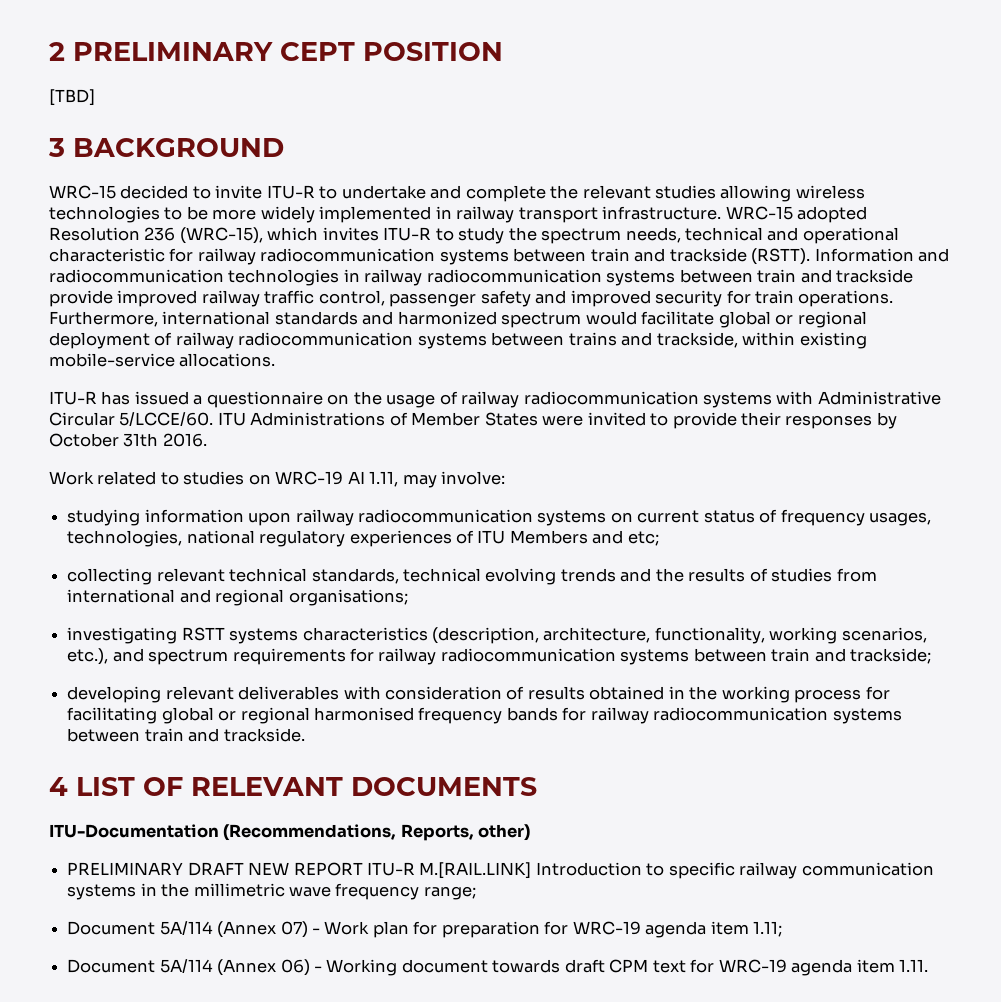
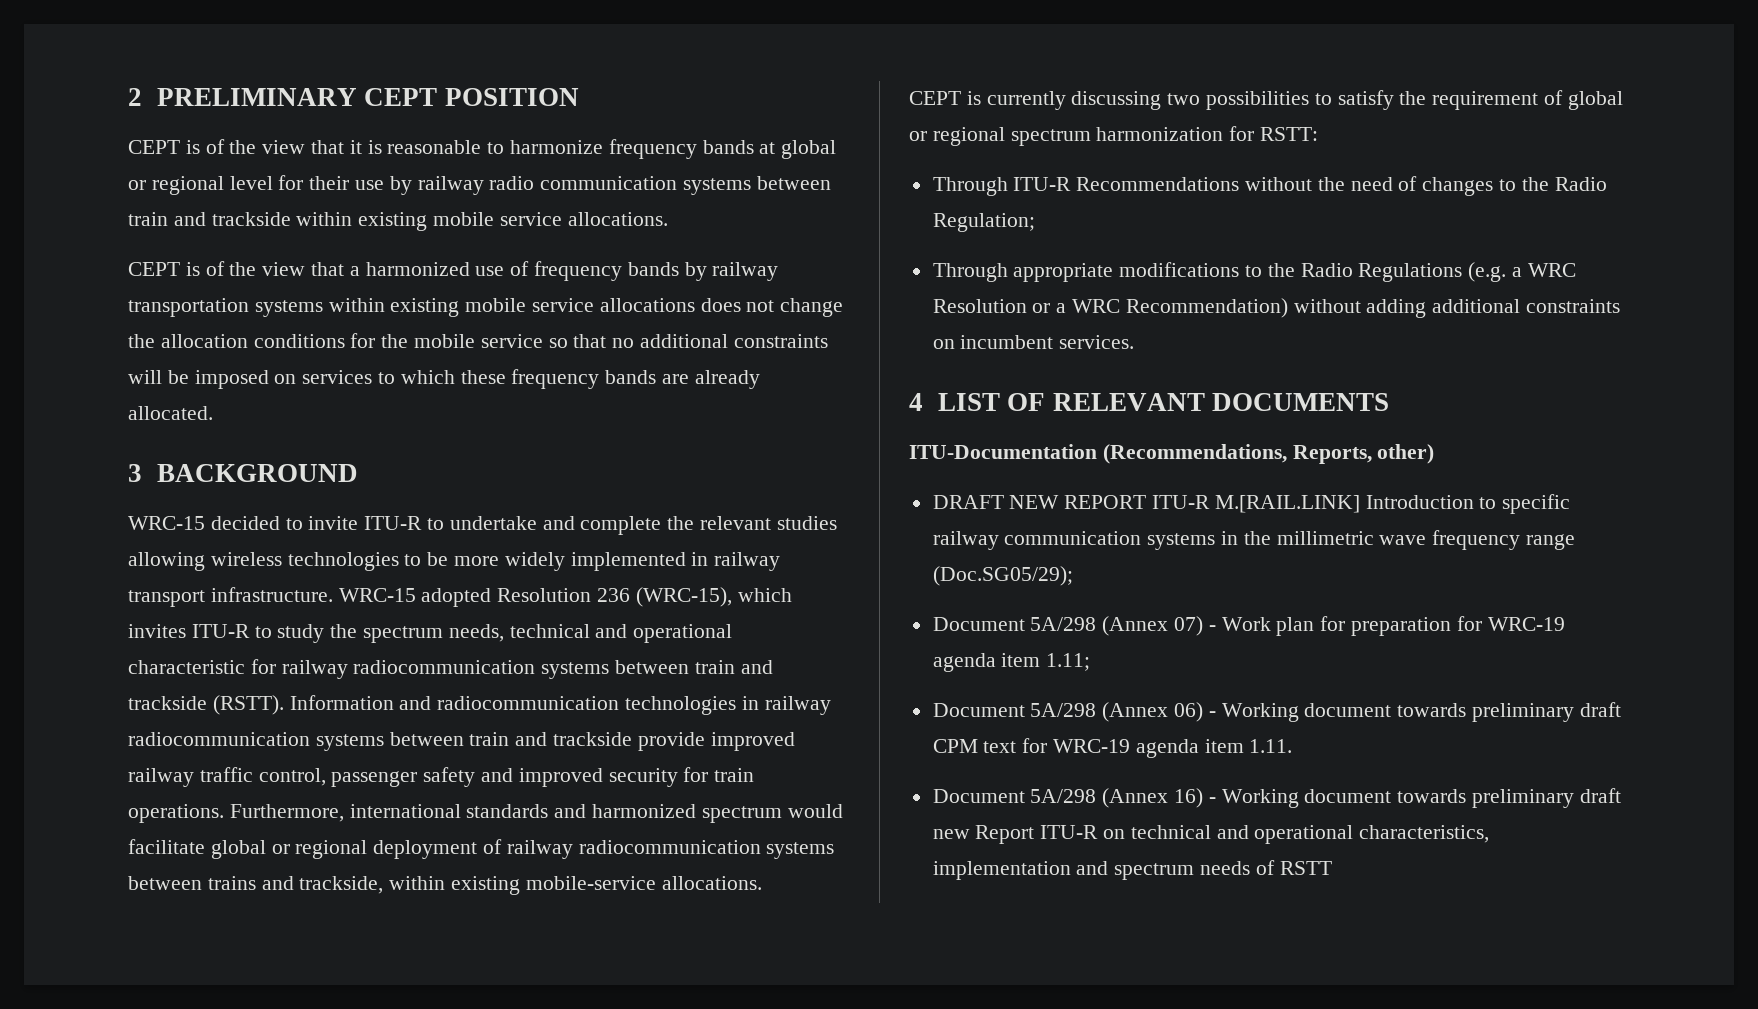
- [TBD]
+ CEPT is of the view that it is reasonable to harmonize frequency bands at global or regional level for their use by railway radio communication systems between train and trackside within existing mobile service allocations.
+ CEPT is of the view that a harmonized use of frequency bands by railway transportation systems within existing mobile service allocations does not change the allocation conditions for the mobile service so that no additional constraints will be imposed on services to which these frequency bands are already allocated.
- ITU-R has issued a questionnaire on the usage of railway radiocommunication systems with Administrative Circular 5/LCCE/60. ITU Administrations of Member States were invited to provide their responses by October 31th 2016.
- Work related to studies on WRC-19 AI 1.11, may involve:
- studying information upon railway radiocommunication systems on current status of frequency usages, technologies, national regulatory experiences of ITU Members and etc;
- collecting relevant technical standards, technical evolving trends and the results of studies from international and regional organisations;
- investigating RSTT systems characteristics (description, architecture, functionality, working scenarios, etc.), and spectrum requirements for railway radiocommunication systems between train and trackside;
- developing relevant deliverables with consideration of results obtained in the working process for facilitating global or regional harmonised frequency bands for railway radiocommunication systems between train and trackside.
+ CEPT is currently discussing two possibilities to satisfy the requirement of global or regional spectrum harmonization for RSTT:
+ Through ITU-R Recommendations without the need of changes to the Radio Regulation;
+ Through appropriate modifications to the Radio Regulations (e.g. a WRC Resolution or a WRC Recommendation) without adding additional constraints on incumbent services.
- PRELIMINARY DRAFT NEW REPORT ITU-R M.[RAIL.LINK] Introduction to specific railway communication systems in the millimetric wave frequency range;
- Document 5A/114 (Annex 07) - Work plan for preparation for WRC-19 agenda item 1.11;
+ DRAFT NEW REPORT ITU-R M.[RAIL.LINK] Introduction to specific railway communication systems in the millimetric wave frequency range (Doc.SG05/29);
+ Document 5A/298 (Annex 07) - Work plan for preparation for WRC-19 agenda item 1.11;
- Document 5A/114 (Annex 06) - Working document towards draft CPM text for WRC-19 agenda item 1.11.
+ Document 5A/298 (Annex 06) - Working document towards preliminary draft CPM text for WRC-19 agenda item 1.11.
+ Document 5A/298 (Annex 16) - Working document towards preliminary draft new Report ITU-R on technical and operational characteristics, implementation and spectrum needs of RSTT

